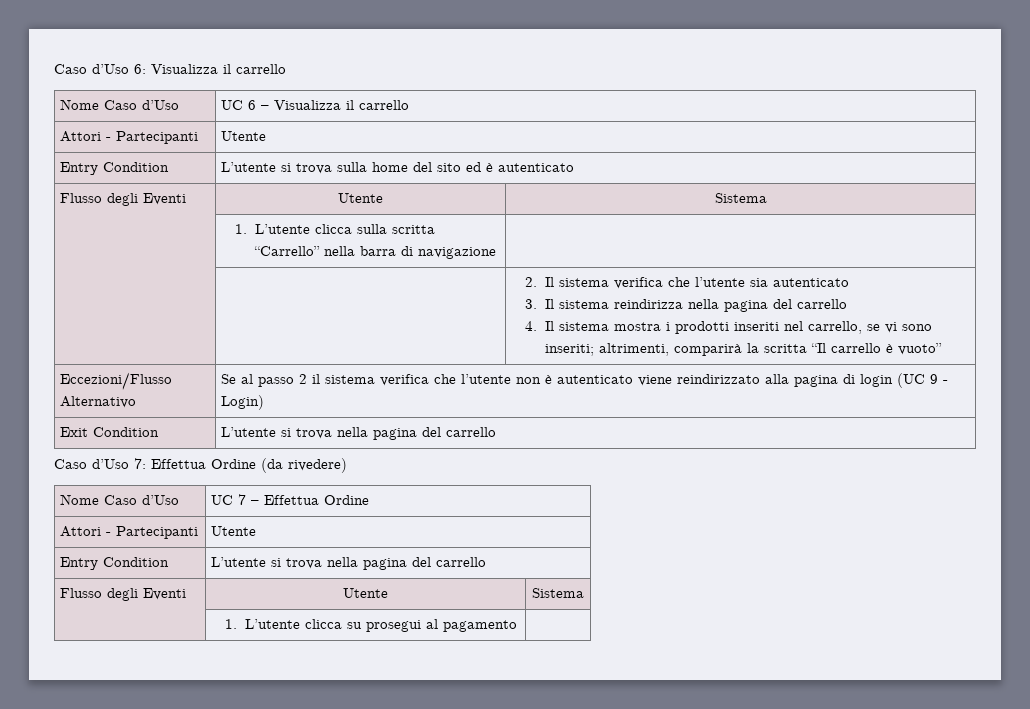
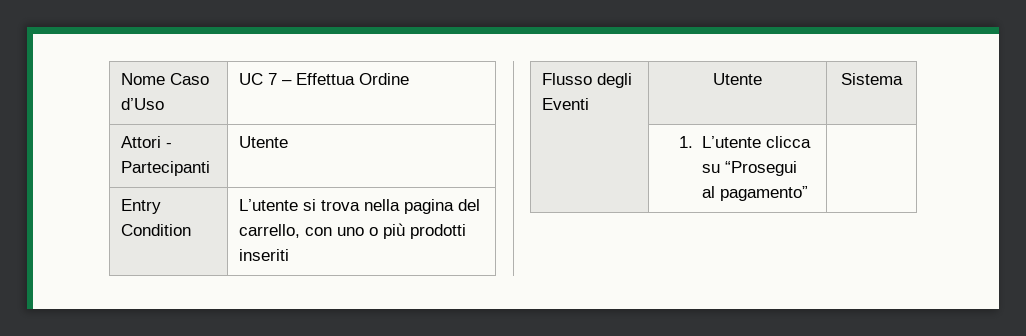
- Caso d’Uso 6: Visualizza il carrello
- Nome Caso d’Uso | UC 6 – Visualizza il carrello
- Attori - Partecipanti | Utente
- Entry Condition | L’utente si trova sulla home del sito ed è autenticato
- Flusso degli Eventi | Utente | Sistema
- | 1. L’utente clicca sulla scritta “Carrello” nella barra di navigazione |
- | | 2. Il sistema verifica che l’utente sia autenticato
- 3. Il sistema reindirizza nella pagina del carrello
- 4. Il sistema mostra i prodotti inseriti nel carrello, se vi sono inseriti; altrimenti, comparirà la scritta “Il carrello è vuoto”
- Eccezioni/Flusso Alternativo | Se al passo 2 il sistema verifica che l’utente non è autenticato viene reindirizzato alla pagina di login (UC 9 - Login)
- Exit Condition | L’utente si trova nella pagina del carrello
- Caso d’Uso 7: Effettua Ordine (da rivedere)
- Entry Condition | L’utente si trova nella pagina del carrello
+ Entry Condition | L’utente si trova nella pagina del carrello, con uno o più prodotti inseriti
- | 1. L’utente clicca su prosegui al pagamento |
+ | 1. L’utente clicca su “Prosegui al pagamento” |

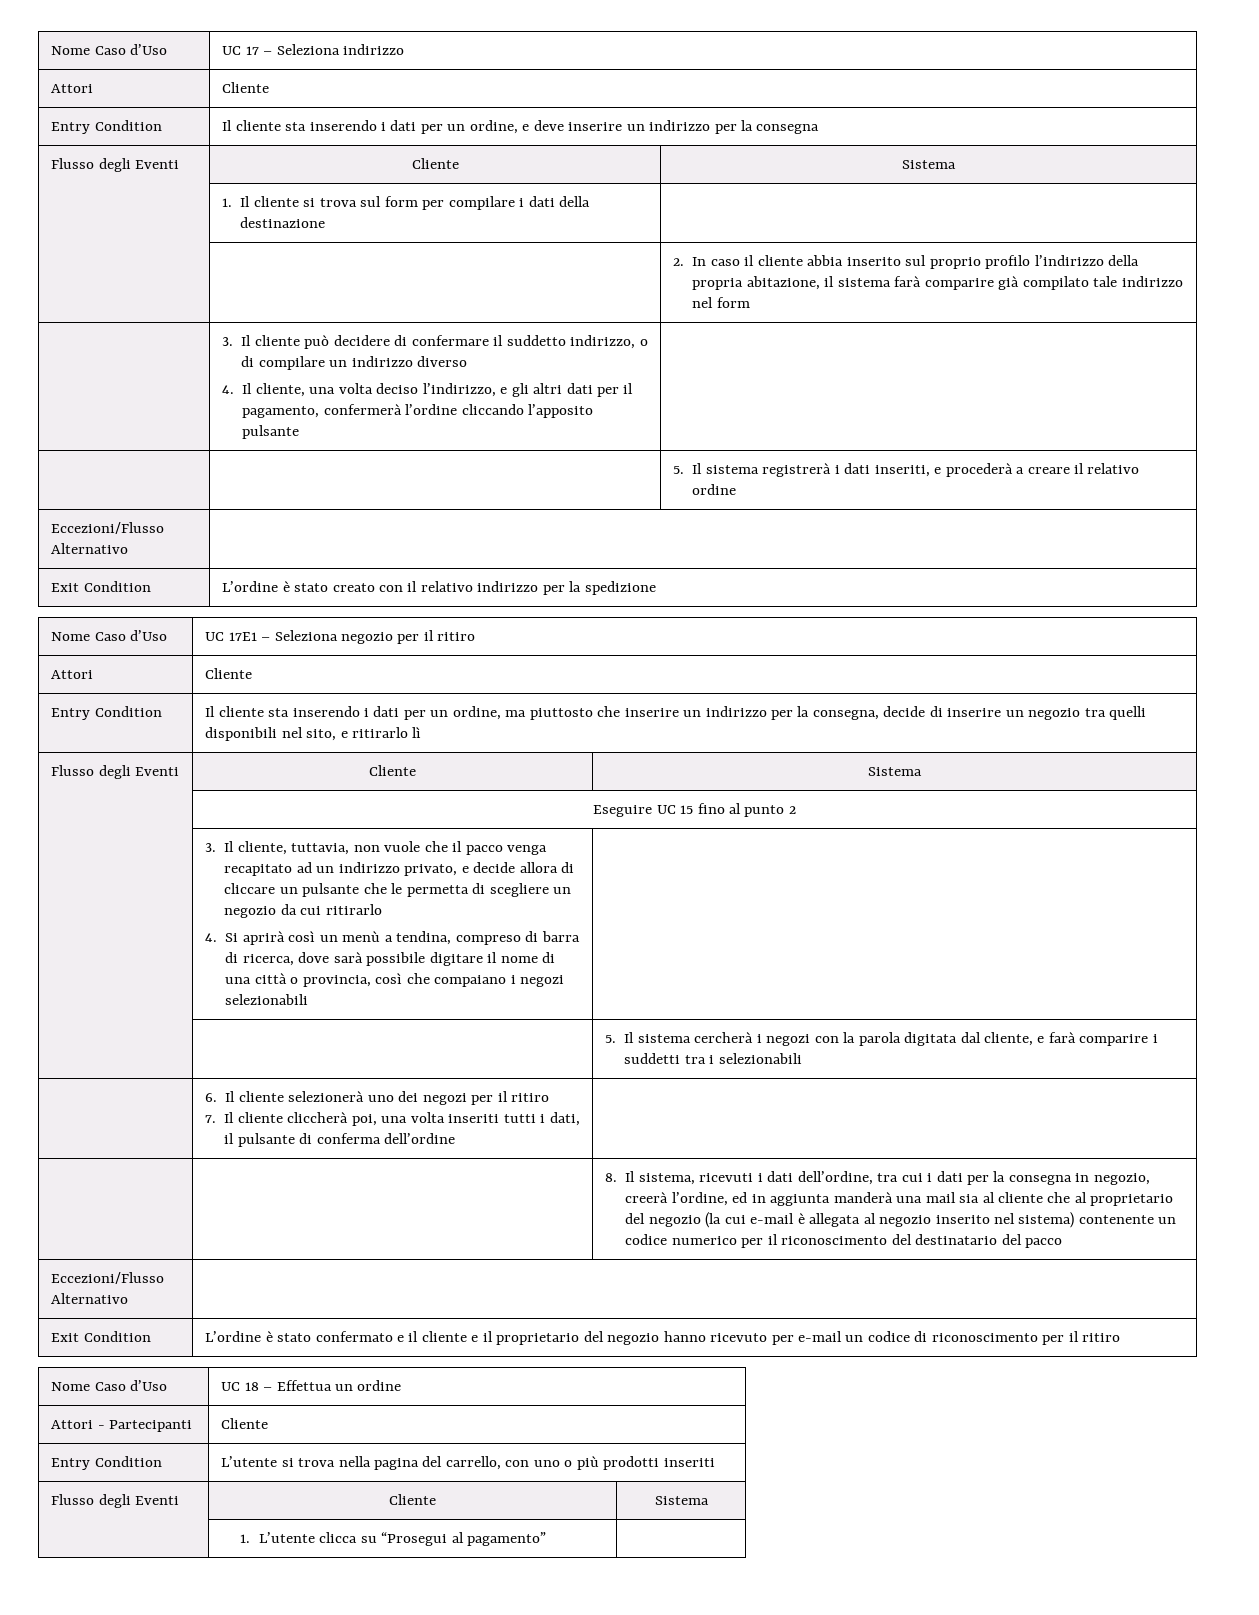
- Nome Caso d’Uso | UC 7 – Effettua Ordine
+ Nome Caso d’Uso | UC 17 – Seleziona indirizzo
+ Attori | Cliente
+ Entry Condition | Il cliente sta inserendo i dati per un ordine, e deve inserire un indirizzo per la consegna
+ Flusso degli Eventi | Cliente | Sistema
+ | 1. Il cliente si trova sul form per compilare i dati della destinazione |
+ | | 2. In caso il cliente abbia inserito sul proprio profilo l’indirizzo della propria abitazione, il sistema farà comparire già compilato tale indirizzo nel form
+ | 3. Il cliente può decidere di confermare il suddetto indirizzo, o di compilare un indirizzo diverso
+ 4. Il cliente, una volta deciso l’indirizzo, e gli altri dati per il pagamento, confermerà l’ordine cliccando l’apposito pulsante |
+ | | 5. Il sistema registrerà i dati inseriti, e procederà a creare il relativo ordine
+ Eccezioni/Flusso Alternativo |
+ Exit Condition | L’ordine è stato creato con il relativo indirizzo per la spedizione
+ Nome Caso d’Uso | UC 17E1 – Seleziona negozio per il ritiro
+ Attori | Cliente
+ Entry Condition | Il cliente sta inserendo i dati per un ordine, ma piuttosto che inserire un indirizzo per la consegna, decide di inserire un negozio tra quelli disponibili nel sito, e ritirarlo lì
+ Flusso degli Eventi | Cliente | Sistema
+ | Eseguire UC 15 fino al punto 2
+ | 3. Il cliente, tuttavia, non vuole che il pacco venga recapitato ad un indirizzo privato, e decide allora di cliccare un pulsante che le permetta di scegliere un negozio da cui ritirarlo
+ 4. Si aprirà così un menù a tendina, compreso di barra di ricerca, dove sarà possibile digitare il nome di una città o provincia, così che compaiano i negozi selezionabili |
+ | | 5. Il sistema cercherà i negozi con la parola digitata dal cliente, e farà comparire i suddetti tra i selezionabili
+ | 6. Il cliente selezionerà uno dei negozi per il ritiro
+ 7. Il cliente cliccherà poi, una volta inseriti tutti i dati, il pulsante di conferma dell’ordine |
+ | | 8. Il sistema, ricevuti i dati dell’ordine, tra cui i dati per la consegna in negozio, creerà l’ordine, ed in aggiunta manderà una mail sia al cliente che al proprietario del negozio (la cui e-mail è allegata al negozio inserito nel sistema) contenente un codice numerico per il riconoscimento del destinatario del pacco
+ Eccezioni/Flusso Alternativo |
+ Exit Condition | L’ordine è stato confermato e il cliente e il proprietario del negozio hanno ricevuto per e-mail un codice di riconoscimento per il ritiro
+ Nome Caso d’Uso | UC 18 – Effettua un ordine
- Attori - Partecipanti | Utente
+ Attori - Partecipanti | Cliente
  Entry Condition | L’utente si trova nella pagina del carrello, con uno o più prodotti inseriti
- Flusso degli Eventi | Utente | Sistema
+ Flusso degli Eventi | Cliente | Sistema

